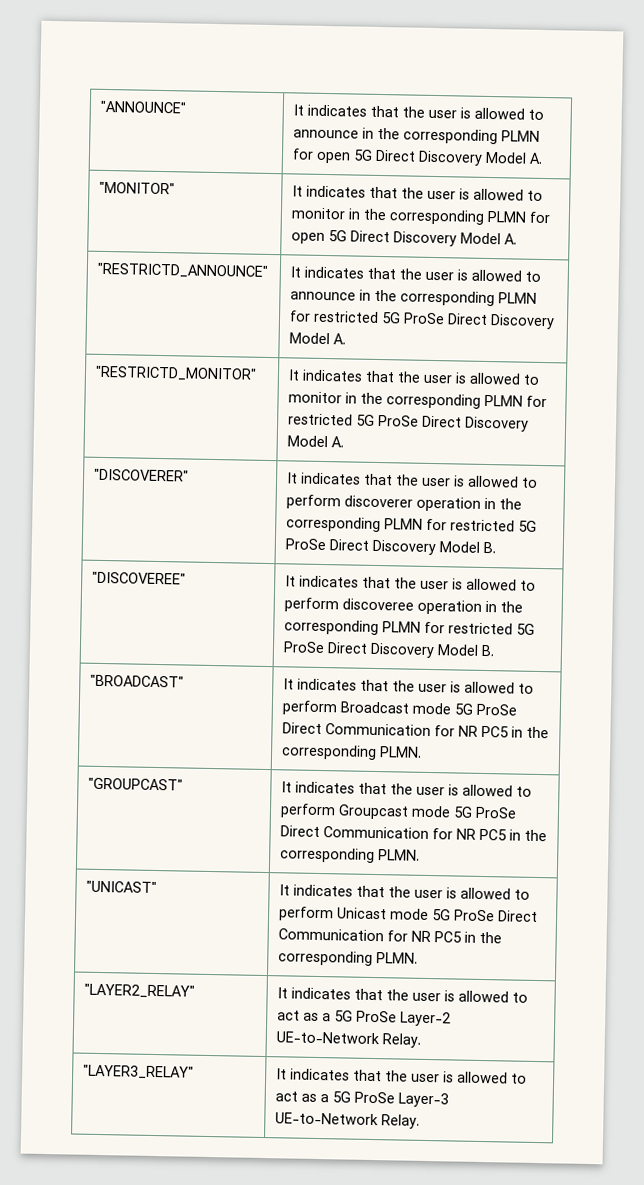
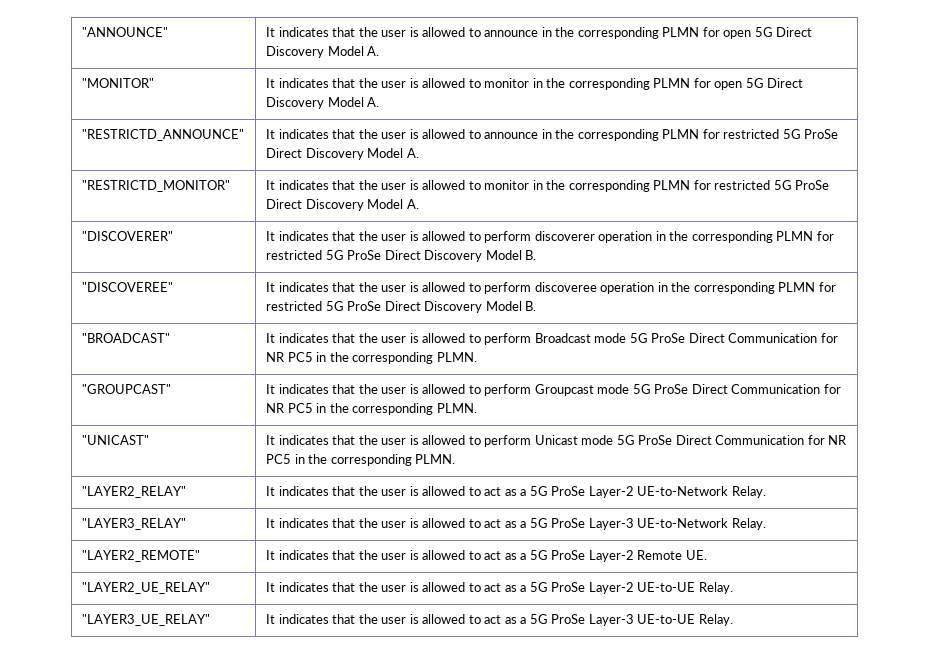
+ "LAYER2_REMOTE" | It indicates that the user is allowed to act as a 5G ProSe Layer-2 Remote UE.
+ "LAYER2_UE_RELAY" | It indicates that the user is allowed to act as a 5G ProSe Layer-2 UE-to-UE Relay.
+ "LAYER3_UE_RELAY" | It indicates that the user is allowed to act as a 5G ProSe Layer-3 UE-to-UE Relay.

